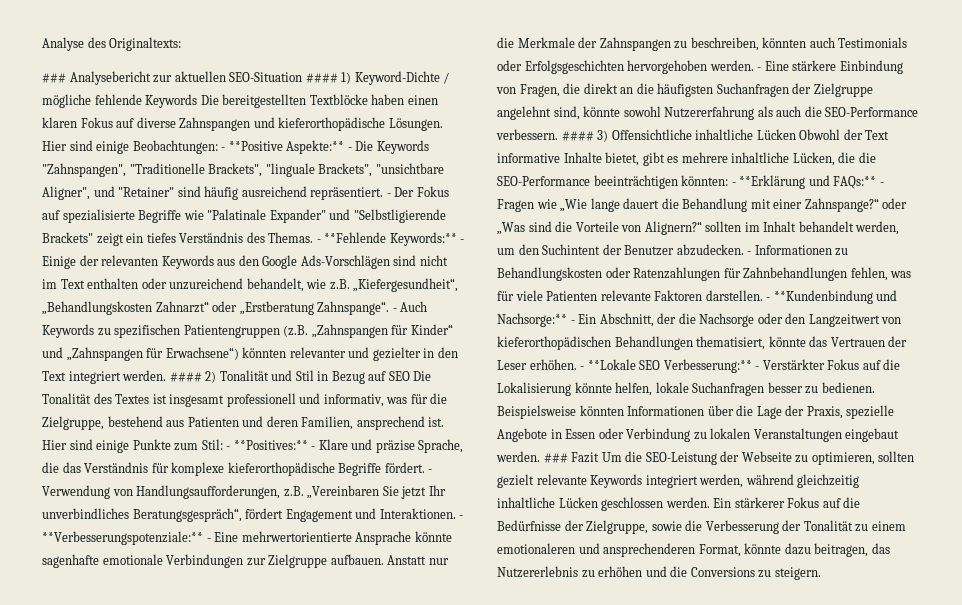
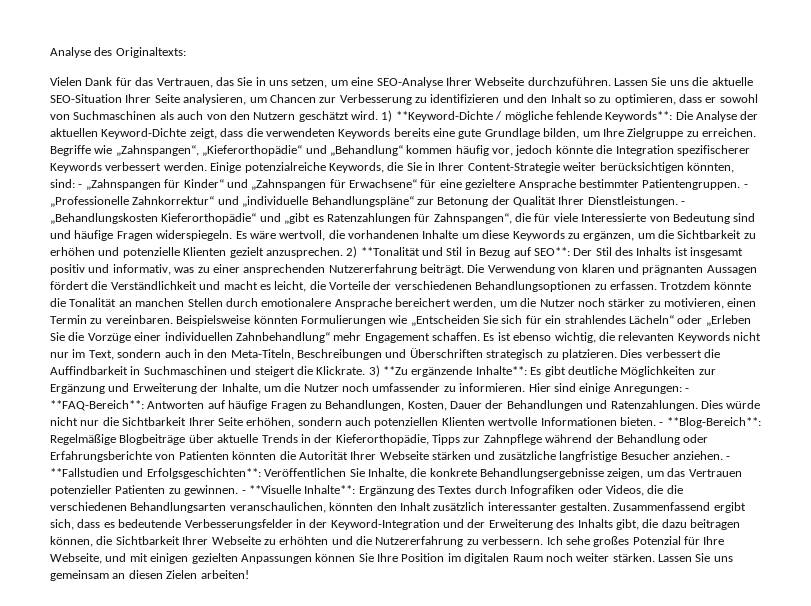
- ### Analysebericht zur aktuellen SEO-Situation #### 1) Keyword-Dichte / mögliche fehlende Keywords Die bereitgestellten Textblöcke haben einen klaren Fokus auf diverse Zahnspangen und kieferorthopädische Lösungen. Hier sind einige Beobachtungen: - **Positive Aspekte:** - Die Keywords "Zahnspangen", "Traditionelle Brackets", "linguale Brackets", "unsichtbare Aligner", und "Retainer" sind häufig ausreichend repräsentiert. - Der Fokus auf spezialisierte Begriffe wie "Palatinale Expander" und "Selbstligierende Brackets" zeigt ein tiefes Verständnis des Themas. - **Fehlende Keywords:** - Einige der relevanten Keywords aus den Google Ads-Vorschlägen sind nicht im Text enthalten oder unzureichend behandelt, wie z.B. „Kiefergesundheit“, „Behandlungskosten Zahnarzt“ oder „Erstberatung Zahnspange“. - Auch Keywords zu spezifischen Patientengruppen (z.B. „Zahnspangen für Kinder“ und „Zahnspangen für Erwachsene“) könnten relevanter und gezielter in den Text integriert werden. #### 2) Tonalität und Stil in Bezug auf SEO Die Tonalität des Textes ist insgesamt professionell und informativ, was für die Zielgruppe, bestehend aus Patienten und deren Familien, ansprechend ist. Hier sind einige Punkte zum Stil: - **Positives:** - Klare und präzise Sprache, die das Verständnis für komplexe kieferorthopädische Begriffe fördert. - Verwendung von Handlungsaufforderungen, z.B. „Vereinbaren Sie jetzt Ihr unverbindliches Beratungsgespräch“, fördert Engagement und Interaktionen. - **Verbesserungspotenziale:** - Eine mehrwertorientierte Ansprache könnte sagenhafte emotionale Verbindungen zur Zielgruppe aufbauen. Anstatt nur die Merkmale der Zahnspangen zu beschreiben, könnten auch Testimonials oder Erfolgsgeschichten hervorgehoben werden. - Eine stärkere Einbindung von Fragen, die direkt an die häufigsten Suchanfragen der Zielgruppe angelehnt sind, könnte sowohl Nutzererfahrung als auch die SEO-Performance verbessern. #### 3) Offensichtliche inhaltliche Lücken Obwohl der Text informative Inhalte bietet, gibt es mehrere inhaltliche Lücken, die die SEO-Performance beeinträchtigen könnten: - **Erklärung und FAQs:** - Fragen wie „Wie lange dauert die Behandlung mit einer Zahnspange?“ oder „Was sind die Vorteile von Alignern?“ sollten im Inhalt behandelt werden, um den Suchintent der Benutzer abzudecken. - Informationen zu Behandlungskosten oder Ratenzahlungen für Zahnbehandlungen fehlen, was für viele Patienten relevante Faktoren darstellen. - **Kundenbindung und Nachsorge:** - Ein Abschnitt, der die Nachsorge oder den Langzeitwert von kieferorthopädischen Behandlungen thematisiert, könnte das Vertrauen der Leser erhöhen. - **Lokale SEO Verbesserung:** - Verstärkter Fokus auf die Lokalisierung könnte helfen, lokale Suchanfragen besser zu bedienen. Beispielsweise könnten Informationen über die Lage der Praxis, spezielle Angebote in Essen oder Verbindung zu lokalen Veranstaltungen eingebaut werden. ### Fazit Um die SEO-Leistung der Webseite zu optimieren, sollten gezielt relevante Keywords integriert werden, während gleichzeitig inhaltliche Lücken geschlossen werden. Ein stärkerer Fokus auf die Bedürfnisse der Zielgruppe, sowie die Verbesserung der Tonalität zu einem emotionaleren und ansprechenderen Format, könnte dazu beitragen, das Nutzererlebnis zu erhöhen und die Conversions zu steigern.
+ Vielen Dank für das Vertrauen, das Sie in uns setzen, um eine SEO-Analyse Ihrer Webseite durchzuführen. Lassen Sie uns die aktuelle SEO-Situation Ihrer Seite analysieren, um Chancen zur Verbesserung zu identifizieren und den Inhalt so zu optimieren, dass er sowohl von Suchmaschinen als auch von den Nutzern geschätzt wird. 1) **Keyword-Dichte / mögliche fehlende Keywords**: Die Analyse der aktuellen Keyword-Dichte zeigt, dass die verwendeten Keywords bereits eine gute Grundlage bilden, um Ihre Zielgruppe zu erreichen. Begriffe wie „Zahnspangen“, „Kieferorthopädie“ und „Behandlung“ kommen häufig vor, jedoch könnte die Integration spezifischerer Keywords verbessert werden. Einige potenzialreiche Keywords, die Sie in Ihrer Content-Strategie weiter berücksichtigen könnten, sind: - „Zahnspangen für Kinder“ und „Zahnspangen für Erwachsene“ für eine gezieltere Ansprache bestimmter Patientengruppen. - „Professionelle Zahnkorrektur“ und „individuelle Behandlungspläne“ zur Betonung der Qualität Ihrer Dienstleistungen. - „Behandlungskosten Kieferorthopädie“ und „gibt es Ratenzahlungen für Zahnspangen“, die für viele Interessierte von Bedeutung sind und häufige Fragen widerspiegeln. Es wäre wertvoll, die vorhandenen Inhalte um diese Keywords zu ergänzen, um die Sichtbarkeit zu erhöhen und potenzielle Klienten gezielt anzusprechen. 2) **Tonalität und Stil in Bezug auf SEO**: Der Stil des Inhalts ist insgesamt positiv und informativ, was zu einer ansprechenden Nutzererfahrung beiträgt. Die Verwendung von klaren und prägnanten Aussagen fördert die Verständlichkeit und macht es leicht, die Vorteile der verschiedenen Behandlungsoptionen zu erfassen. Trotzdem könnte die Tonalität an manchen Stellen durch emotionalere Ansprache bereichert werden, um die Nutzer noch stärker zu motivieren, einen Termin zu vereinbaren. Beispielsweise könnten Formulierungen wie „Entscheiden Sie sich für ein strahlendes Lächeln“ oder „Erleben Sie die Vorzüge einer individuellen Zahnbehandlung“ mehr Engagement schaffen. Es ist ebenso wichtig, die relevanten Keywords nicht nur im Text, sondern auch in den Meta-Titeln, Beschreibungen und Überschriften strategisch zu platzieren. Dies verbessert die Auffindbarkeit in Suchmaschinen und steigert die Klickrate. 3) **Zu ergänzende Inhalte**: Es gibt deutliche Möglichkeiten zur Ergänzung und Erweiterung der Inhalte, um die Nutzer noch umfassender zu informieren. Hier sind einige Anregungen: - **FAQ-Bereich**: Antworten auf häufige Fragen zu Behandlungen, Kosten, Dauer der Behandlungen und Ratenzahlungen. Dies würde nicht nur die Sichtbarkeit Ihrer Seite erhöhen, sondern auch potenziellen Klienten wertvolle Informationen bieten. - **Blog-Bereich**: Regelmäßige Blogbeiträge über aktuelle Trends in der Kieferorthopädie, Tipps zur Zahnpflege während der Behandlung oder Erfahrungsberichte von Patienten könnten die Autorität Ihrer Webseite stärken und zusätzliche langfristige Besucher anziehen. - **Fallstudien und Erfolgsgeschichten**: Veröffentlichen Sie Inhalte, die konkrete Behandlungsergebnisse zeigen, um das Vertrauen potenzieller Patienten zu gewinnen. - **Visuelle Inhalte**: Ergänzung des Textes durch Infografiken oder Videos, die die verschiedenen Behandlungsarten veranschaulichen, könnten den Inhalt zusätzlich interessanter gestalten. Zusammenfassend ergibt sich, dass es bedeutende Verbesserungsfelder in der Keyword-Integration und der Erweiterung des Inhalts gibt, die dazu beitragen können, die Sichtbarkeit Ihrer Webseite zu erhöhten und die Nutzererfahrung zu verbessern. Ich sehe großes Potenzial für Ihre Webseite, und mit einigen gezielten Anpassungen können Sie Ihre Position im digitalen Raum noch weiter stärken. Lassen Sie uns gemeinsam an diesen Zielen arbeiten!

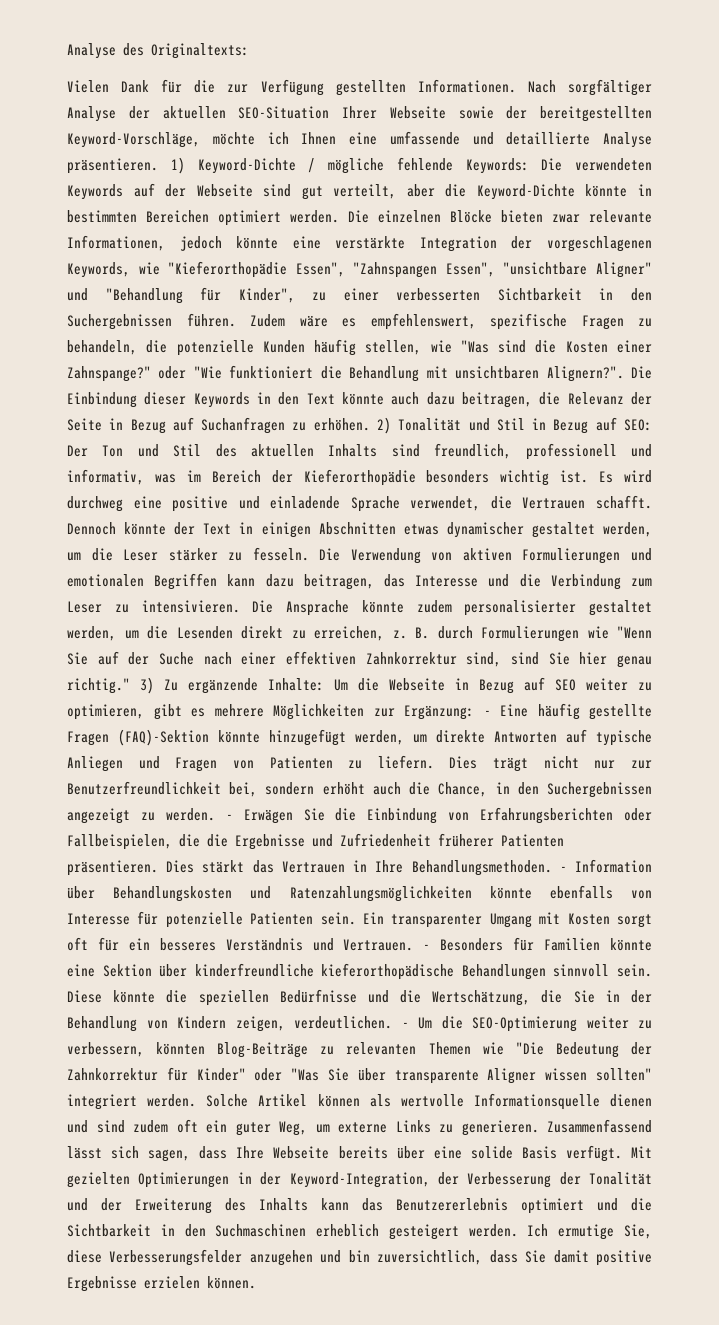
- Vielen Dank für das Vertrauen, das Sie in uns setzen, um eine SEO-Analyse Ihrer Webseite durchzuführen. Lassen Sie uns die aktuelle SEO-Situation Ihrer Seite analysieren, um Chancen zur Verbesserung zu identifizieren und den Inhalt so zu optimieren, dass er sowohl von Suchmaschinen als auch von den Nutzern geschätzt wird. 1) **Keyword-Dichte / mögliche fehlende Keywords**: Die Analyse der aktuellen Keyword-Dichte zeigt, dass die verwendeten Keywords bereits eine gute Grundlage bilden, um Ihre Zielgruppe zu erreichen. Begriffe wie „Zahnspangen“, „Kieferorthopädie“ und „Behandlung“ kommen häufig vor, jedoch könnte die Integration spezifischerer Keywords verbessert werden. Einige potenzialreiche Keywords, die Sie in Ihrer Content-Strategie weiter berücksichtigen könnten, sind: - „Zahnspangen für Kinder“ und „Zahnspangen für Erwachsene“ für eine gezieltere Ansprache bestimmter Patientengruppen. - „Professionelle Zahnkorrektur“ und „individuelle Behandlungspläne“ zur Betonung der Qualität Ihrer Dienstleistungen. - „Behandlungskosten Kieferorthopädie“ und „gibt es Ratenzahlungen für Zahnspangen“, die für viele Interessierte von Bedeutung sind und häufige Fragen widerspiegeln. Es wäre wertvoll, die vorhandenen Inhalte um diese Keywords zu ergänzen, um die Sichtbarkeit zu erhöhen und potenzielle Klienten gezielt anzusprechen. 2) **Tonalität und Stil in Bezug auf SEO**: Der Stil des Inhalts ist insgesamt positiv und informativ, was zu einer ansprechenden Nutzererfahrung beiträgt. Die Verwendung von klaren und prägnanten Aussagen fördert die Verständlichkeit und macht es leicht, die Vorteile der verschiedenen Behandlungsoptionen zu erfassen. Trotzdem könnte die Tonalität an manchen Stellen durch emotionalere Ansprache bereichert werden, um die Nutzer noch stärker zu motivieren, einen Termin zu vereinbaren. Beispielsweise könnten Formulierungen wie „Entscheiden Sie sich für ein strahlendes Lächeln“ oder „Erleben Sie die Vorzüge einer individuellen Zahnbehandlung“ mehr Engagement schaffen. Es ist ebenso wichtig, die relevanten Keywords nicht nur im Text, sondern auch in den Meta-Titeln, Beschreibungen und Überschriften strategisch zu platzieren. Dies verbessert die Auffindbarkeit in Suchmaschinen und steigert die Klickrate. 3) **Zu ergänzende Inhalte**: Es gibt deutliche Möglichkeiten zur Ergänzung und Erweiterung der Inhalte, um die Nutzer noch umfassender zu informieren. Hier sind einige Anregungen: - **FAQ-Bereich**: Antworten auf häufige Fragen zu Behandlungen, Kosten, Dauer der Behandlungen und Ratenzahlungen. Dies würde nicht nur die Sichtbarkeit Ihrer Seite erhöhen, sondern auch potenziellen Klienten wertvolle Informationen bieten. - **Blog-Bereich**: Regelmäßige Blogbeiträge über aktuelle Trends in der Kieferorthopädie, Tipps zur Zahnpflege während der Behandlung oder Erfahrungsberichte von Patienten könnten die Autorität Ihrer Webseite stärken und zusätzliche langfristige Besucher anziehen. - **Fallstudien und Erfolgsgeschichten**: Veröffentlichen Sie Inhalte, die konkrete Behandlungsergebnisse zeigen, um das Vertrauen potenzieller Patienten zu gewinnen. - **Visuelle Inhalte**: Ergänzung des Textes durch Infografiken oder Videos, die die verschiedenen Behandlungsarten veranschaulichen, könnten den Inhalt zusätzlich interessanter gestalten. Zusammenfassend ergibt sich, dass es bedeutende Verbesserungsfelder in der Keyword-Integration und der Erweiterung des Inhalts gibt, die dazu beitragen können, die Sichtbarkeit Ihrer Webseite zu erhöhten und die Nutzererfahrung zu verbessern. Ich sehe großes Potenzial für Ihre Webseite, und mit einigen gezielten Anpassungen können Sie Ihre Position im digitalen Raum noch weiter stärken. Lassen Sie uns gemeinsam an diesen Zielen arbeiten!
+ Vielen Dank für die zur Verfügung gestellten Informationen. Nach sorgfältiger Analyse der aktuellen SEO-Situation Ihrer Webseite sowie der bereitgestellten Keyword-Vorschläge, möchte ich Ihnen eine umfassende und detaillierte Analyse präsentieren. 1) Keyword-Dichte / mögliche fehlende Keywords: Die verwendeten Keywords auf der Webseite sind gut verteilt, aber die Keyword-Dichte könnte in bestimmten Bereichen optimiert werden. Die einzelnen Blöcke bieten zwar relevante Informationen, jedoch könnte eine verstärkte Integration der vorgeschlagenen Keywords, wie "Kieferorthopädie Essen", "Zahnspangen Essen", "unsichtbare Aligner" und "Behandlung für Kinder", zu einer verbesserten Sichtbarkeit in den Suchergebnissen führen. Zudem wäre es empfehlenswert, spezifische Fragen zu behandeln, die potenzielle Kunden häufig stellen, wie "Was sind die Kosten einer Zahnspange?" oder "Wie funktioniert die Behandlung mit unsichtbaren Alignern?". Die Einbindung dieser Keywords in den Text könnte auch dazu beitragen, die Relevanz der Seite in Bezug auf Suchanfragen zu erhöhen. 2) Tonalität und Stil in Bezug auf SEO: Der Ton und Stil des aktuellen Inhalts sind freundlich, professionell und informativ, was im Bereich der Kieferorthopädie besonders wichtig ist. Es wird durchweg eine positive und einladende Sprache verwendet, die Vertrauen schafft. Dennoch könnte der Text in einigen Abschnitten etwas dynamischer gestaltet werden, um die Leser stärker zu fesseln. Die Verwendung von aktiven Formulierungen und emotionalen Begriffen kann dazu beitragen, das Interesse und die Verbindung zum Leser zu intensivieren. Die Ansprache könnte zudem personalisierter gestaltet werden, um die Lesenden direkt zu erreichen, z. B. durch Formulierungen wie "Wenn Sie auf der Suche nach einer effektiven Zahnkorrektur sind, sind Sie hier genau richtig." 3) Zu ergänzende Inhalte: Um die Webseite in Bezug auf SEO weiter zu optimieren, gibt es mehrere Möglichkeiten zur Ergänzung: - Eine häufig gestellte Fragen (FAQ)-Sektion könnte hinzugefügt werden, um direkte Antworten auf typische Anliegen und Fragen von Patienten zu liefern. Dies trägt nicht nur zur Benutzerfreundlichkeit bei, sondern erhöht auch die Chance, in den Suchergebnissen angezeigt zu werden. - Erwägen Sie die Einbindung von Erfahrungsberichten oder Fallbeispielen, die die Ergebnisse und Zufriedenheit früherer Patienten präsentieren. Dies stärkt das Vertrauen in Ihre Behandlungsmethoden. - Information über Behandlungskosten und Ratenzahlungsmöglichkeiten könnte ebenfalls von Interesse für potenzielle Patienten sein. Ein transparenter Umgang mit Kosten sorgt oft für ein besseres Verständnis und Vertrauen. - Besonders für Familien könnte eine Sektion über kinderfreundliche kieferorthopädische Behandlungen sinnvoll sein. Diese könnte die speziellen Bedürfnisse und die Wertschätzung, die Sie in der Behandlung von Kindern zeigen, verdeutlichen. - Um die SEO-Optimierung weiter zu verbessern, könnten Blog-Beiträge zu relevanten Themen wie "Die Bedeutung der Zahnkorrektur für Kinder" oder "Was Sie über transparente Aligner wissen sollten" integriert werden. Solche Artikel können als wertvolle Informationsquelle dienen und sind zudem oft ein guter Weg, um externe Links zu generieren. Zusammenfassend lässt sich sagen, dass Ihre Webseite bereits über eine solide Basis verfügt. Mit gezielten Optimierungen in der Keyword-Integration, der Verbesserung der Tonalität und der Erweiterung des Inhalts kann das Benutzererlebnis optimiert und die Sichtbarkeit in den Suchmaschinen erheblich gesteigert werden. Ich ermutige Sie, diese Verbesserungsfelder anzugehen und bin zuversichtlich, dass Sie damit positive Ergebnisse erzielen können.

